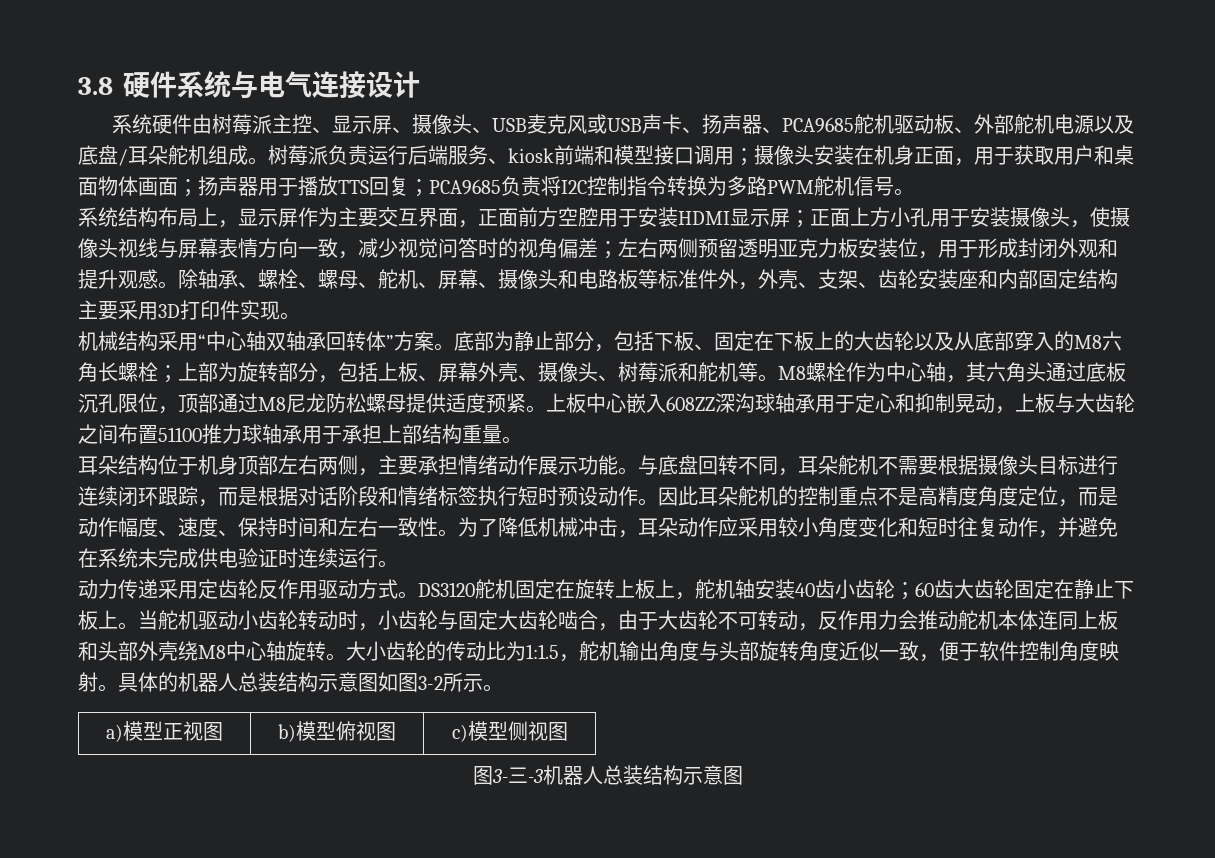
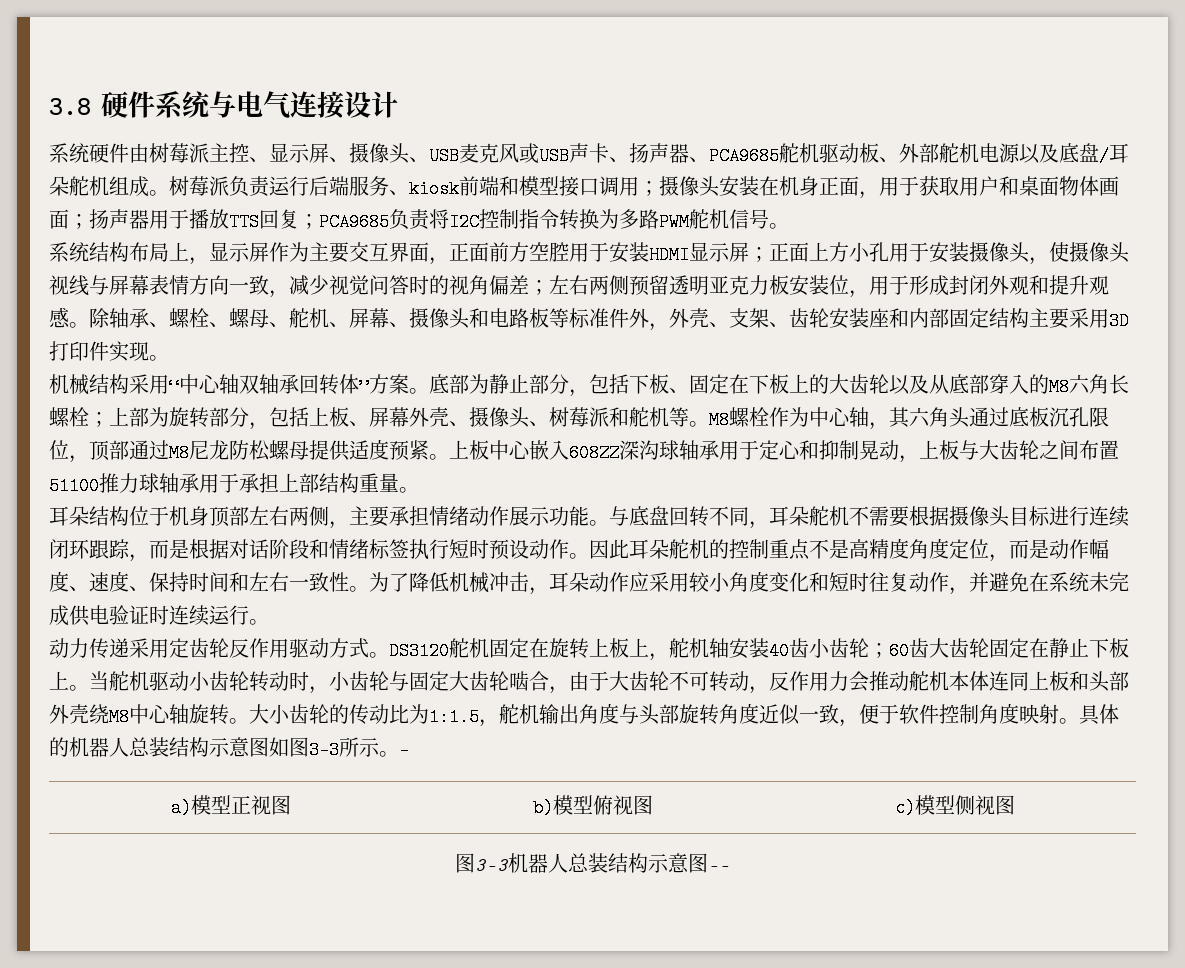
- 具体的机器人总装结构示意图如图3-2所示。
+ 具体的机器人总装结构示意图如图3-3所示。-
- 图3-三-3机器人总装结构示意图
+ 图3-3机器人总装结构示意图--

